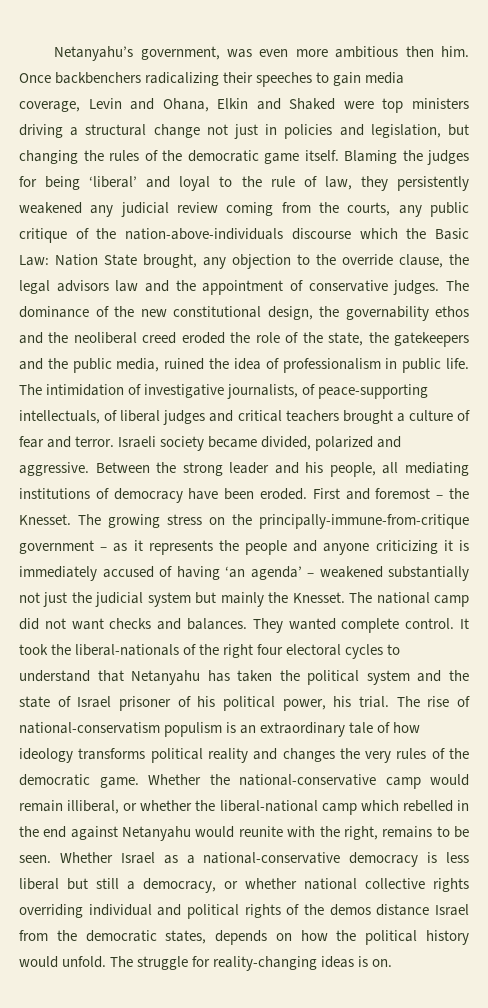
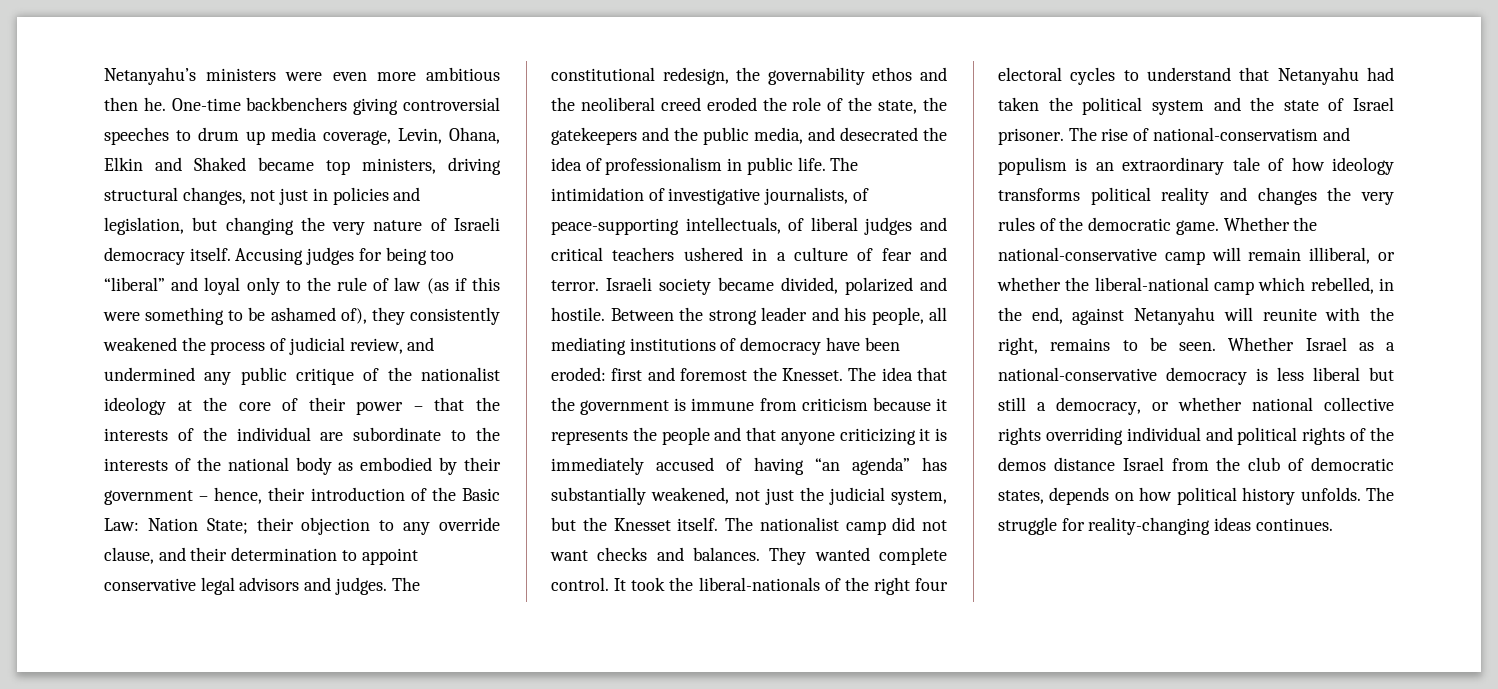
- Netanyahu’s government, was even more ambitious then him. Once backbenchers radicalizing their speeches to gain media coverage, Levin and Ohana, Elkin and Shaked were top ministers driving a structural change not just in policies and legislation, but changing the rules of the democratic game itself. Blaming the judges for being ‘liberal’ and loyal to the rule of law, they persistently weakened any judicial review coming from the courts, any public critique of the nation-above-individuals discourse which the Basic Law:
+ Netanyahu’s ministers were even more ambitious then he. One-time backbenchers giving controversial speeches to drum up media coverage, Levin, Ohana, Elkin and Shaked became top ministers, driving structural changes, not just in policies and legislation, but changing the very nature of Israeli democracy itself. Accusing judges for being too “liberal” and loyal only to the rule of law (as if this were something to be ashamed of), they consistently weakened the process of judicial review, and undermined any public critique of the nationalist ideology at the core of their power – that the interests of the individual are subordinate to the interests of the national body as embodied by their government – hence, their introduction of the Basic Law:
- Nation State brought, any objection to the override clause, the legal advisors law and the appointment of conservative judges. The dominance of the new constitutional design, the governability ethos and the neoliberal creed eroded the role of the state, the gatekeepers and the public media, ruined the idea of professionalism in public life.
+ Nation State; their objection to any override clause, and their determination to appoint conservative legal advisors and judges. The constitutional redesign, the governability ethos and the neoliberal creed eroded the role of the state, the gatekeepers and the public media, and desecrated the idea of professionalism in public life.
- The intimidation of investigative journalists, of peace-supporting intellectuals, of liberal judges and critical teachers brought a culture of fear and terror.
+ The intimidation of investigative journalists, of peace-supporting intellectuals, of liberal judges and critical teachers ushered in a culture of fear and terror.
- Israeli society became divided, polarized and aggressive.
+ Israeli society became divided, polarized and hostile.
- Between the strong leader and his people, all mediating institutions of democracy have been eroded. First and foremost – the Knesset. The growing stress on the principally-immune-from-critique government – as it represents the people and anyone criticizing it is immediately accused of having ‘an agenda’ – weakened substantially not just the judicial system but mainly the Knesset. The national camp did not want checks and balances.
+ Between the strong leader and his people, all mediating institutions of democracy have been eroded: first and foremost the Knesset. The idea that the government is immune from criticism because it represents the people and that anyone criticizing it is immediately accused of having “an agenda” has substantially weakened, not just the judicial system, but the Knesset itself. The nationalist camp did not want checks and balances.
- It took the liberal-nationals of the right four electoral cycles to understand that Netanyahu has taken the political system and the state of Israel prisoner of his political power, his trial.
+ It took the liberal-nationals of the right four electoral cycles to understand that Netanyahu had taken the political system and the state of Israel prisoner.
- The rise of national-conservatism populism is an extraordinary tale of how ideology transforms political reality and changes the very rules of the democratic game.
+ The rise of national-conservatism and populism is an extraordinary tale of how ideology transforms political reality and changes the very rules of the democratic game.
- Whether the national-conservative camp would remain illiberal, or whether the liberal-national camp which rebelled in the end against Netanyahu would reunite with the right, remains to be seen.
+ Whether the national-conservative camp will remain illiberal, or whether the liberal-national camp which rebelled, in the end, against Netanyahu will reunite with the right, remains to be seen.
- Whether Israel as a national-conservative democracy is less liberal but still a democracy, or whether national collective rights overriding individual and political rights of the demos distance Israel from the democratic states, depends on how the political history would unfold.
+ Whether Israel as a national-conservative democracy is less liberal but still a democracy, or whether national collective rights overriding individual and political rights of the demos distance Israel from the club of democratic states, depends on how political history unfolds.
- The struggle for reality-changing ideas is on.
+ The struggle for reality-changing ideas continues.

